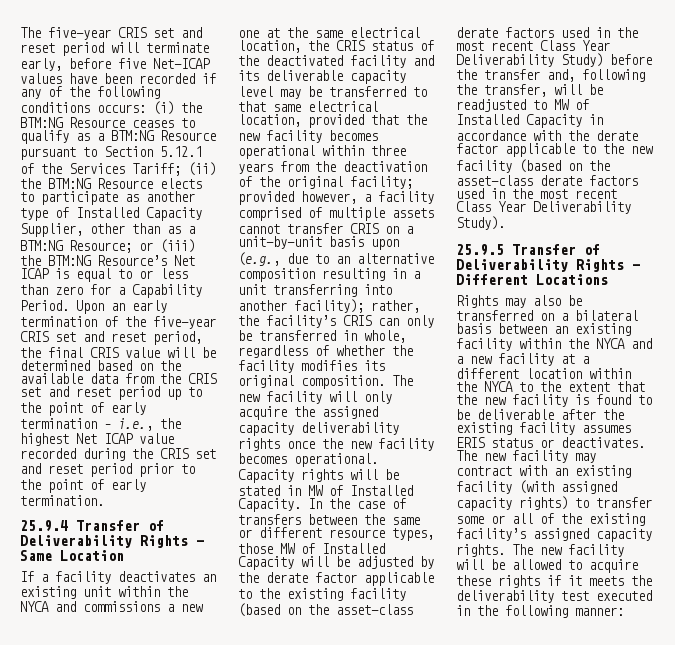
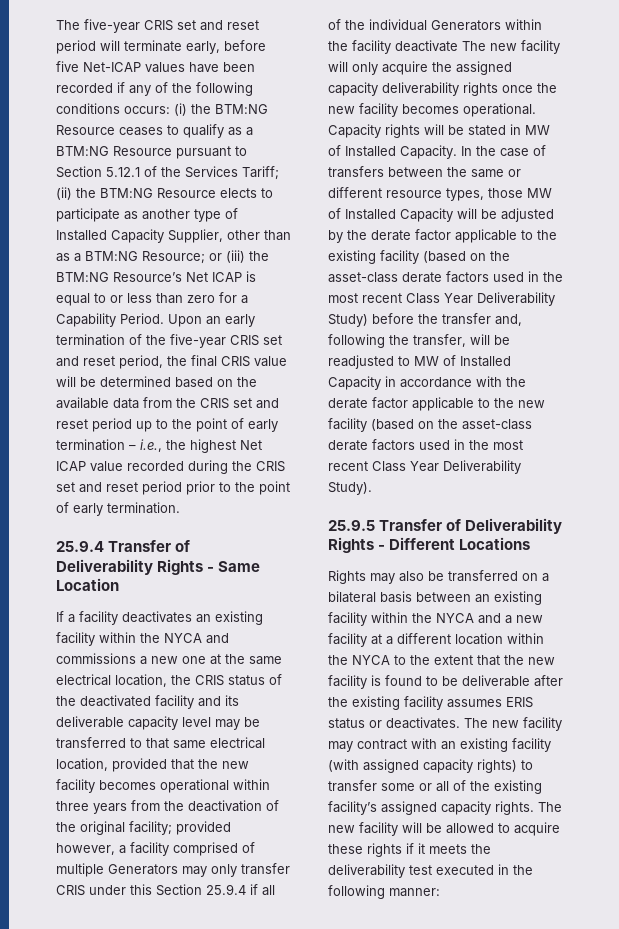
- If a facility deactivates an existing unit within the NYCA and commissions a new one at the same electrical location, the CRIS status of the deactivated facility and its deliverable capacity level may be transferred to that same electrical location, provided that the new facility becomes operational within three years from the deactivation of the original facility;
+ If a facility deactivates an existing facility within the NYCA and commissions a new one at the same electrical location, the CRIS status of the deactivated facility and its deliverable capacity level may be transferred to that same electrical location, provided that the new facility becomes operational within three years from the deactivation of the original facility;
- provided however, a facility comprised of multiple assets cannot transfer CRIS on a unit-by-unit basis upon (e.g., due to an alternative composition resulting in a unit transferring into another facility); rather, the facility’s CRIS can only be transferred in whole, regardless of whether the facility modifies its original composition. The new facility will only acquire the assigned capacity deliverability rights once the new facility becomes operational.
+ provided however, a facility comprised of multiple Generators may only transfer CRIS under this Section 25.9.4 if all of the individual Generators within the facility deactivate The new facility will only acquire the assigned capacity deliverability rights once the new facility becomes operational.

